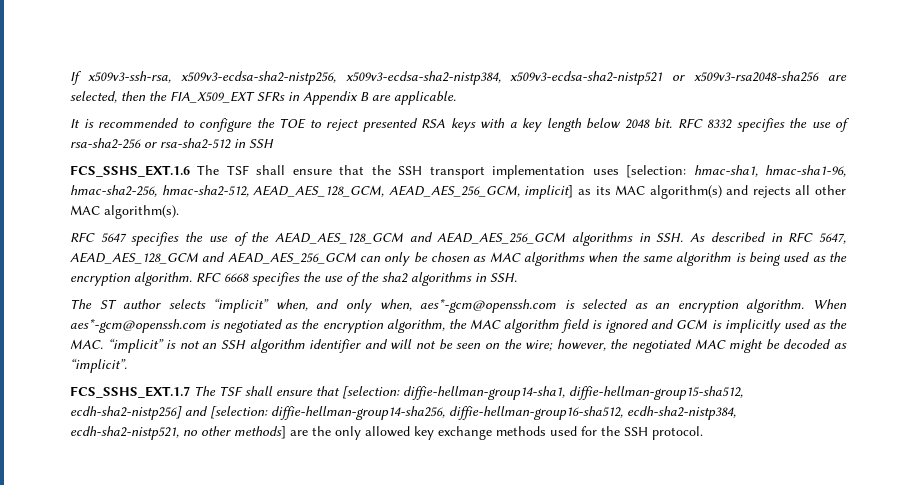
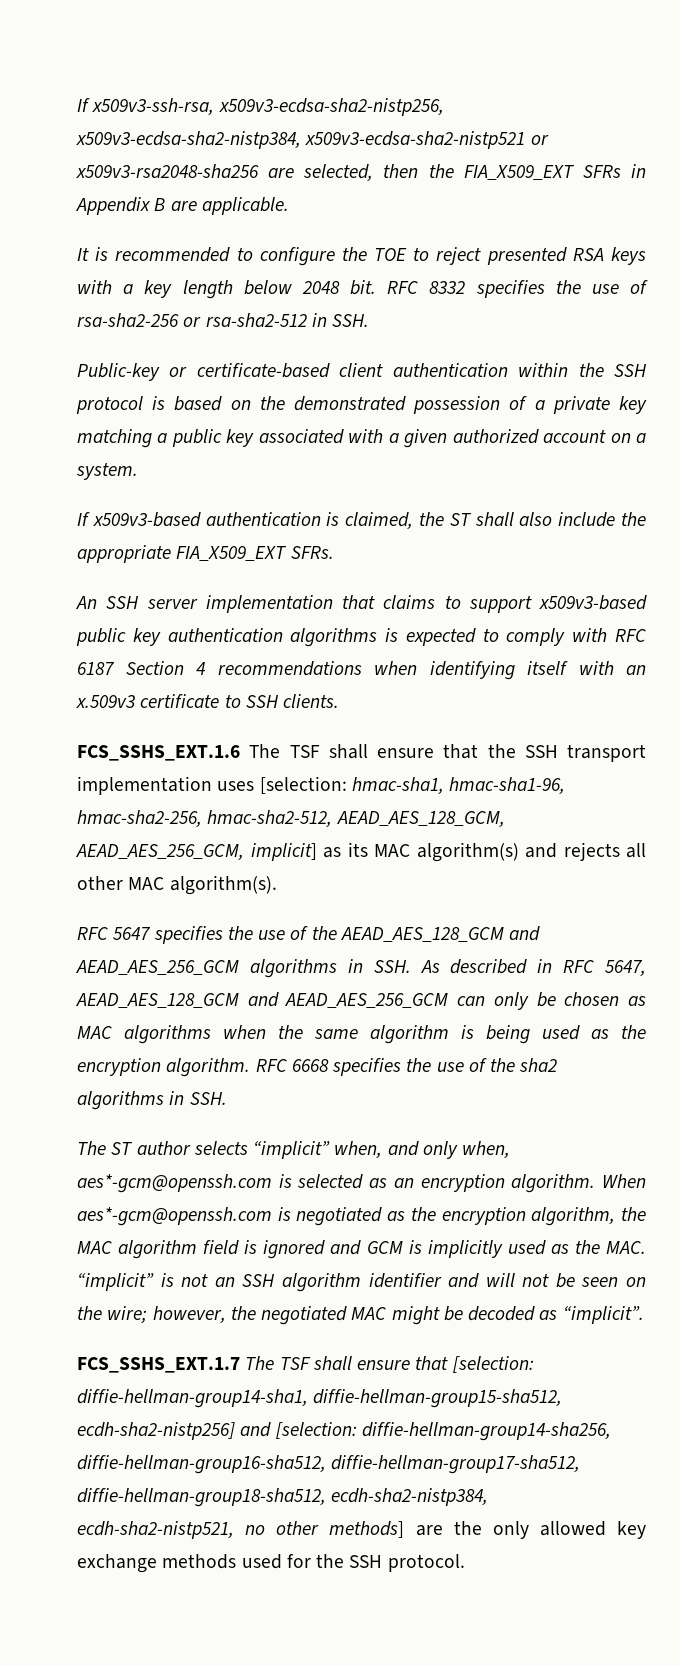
- RFC 8332 specifies the use of rsa-sha2-256 or rsa-sha2-512 in SSH
+ RFC 8332 specifies the use of rsa-sha2-256 or rsa-sha2-512 in SSH.
+ Public-key or certificate-based client authentication within the SSH protocol is based on the demonstrated possession of a private key matching a public key associated with a given authorized account on a system.
+ If x509v3-based authentication is claimed, the ST shall also include the appropriate FIA_X509_EXT SFRs.
+ An SSH server implementation that claims to support x509v3-based public key authentication algorithms is expected to comply with RFC 6187 Section 4 recommendations when identifying itself with an x.509v3 certificate to SSH clients.
- FCS_SSHS_EXT.1.7 The TSF shall ensure that [selection: diffie-hellman-group14-sha1, diffie-hellman-group15-sha512, ecdh-sha2-nistp256] and [selection: diffie-hellman-group14-sha256, diffie-hellman-group16-sha512, ecdh-sha2-nistp384, ecdh-sha2-nistp521, no other methods] are the only allowed key exchange methods used for the SSH protocol.
+ FCS_SSHS_EXT.1.7 The TSF shall ensure that [selection: diffie-hellman-group14-sha1, diffie-hellman-group15-sha512, ecdh-sha2-nistp256] and [selection: diffie-hellman-group14-sha256, diffie-hellman-group16-sha512, diffie-hellman-group17-sha512, diffie-hellman-group18-sha512, ecdh-sha2-nistp384, ecdh-sha2-nistp521, no other methods] are the only allowed key exchange methods used for the SSH protocol.

